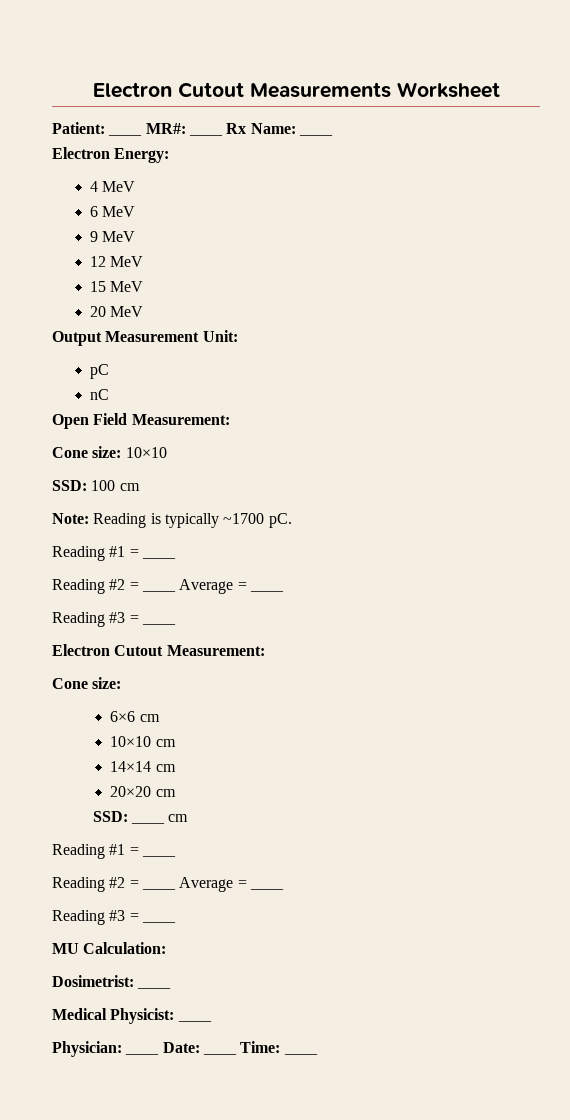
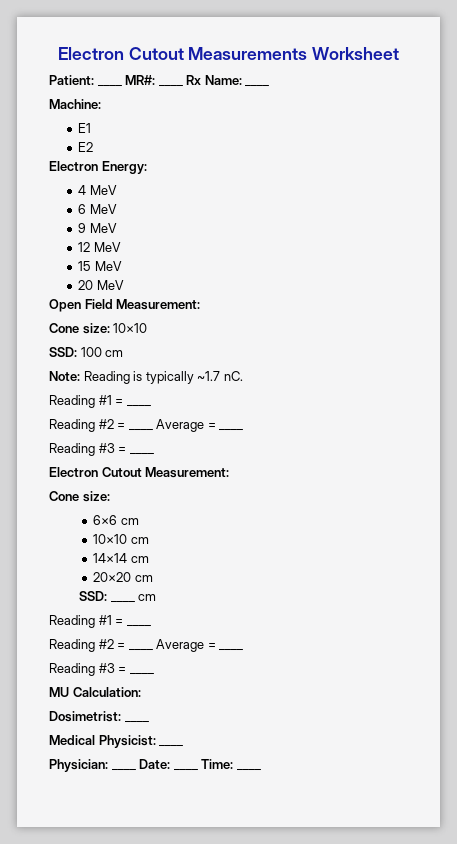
+ Machine:
+ E1
+ E2
- Output Measurement Unit:
- pC
- nC
- Note: Reading is typically ~1700 pC.
+ Note: Reading is typically ~1.7 nC.

